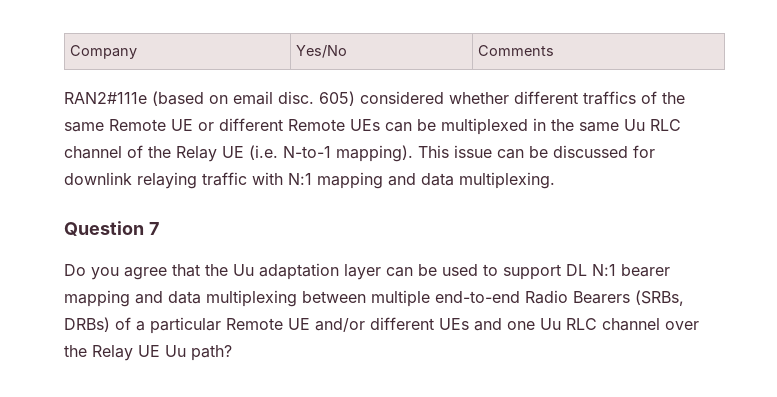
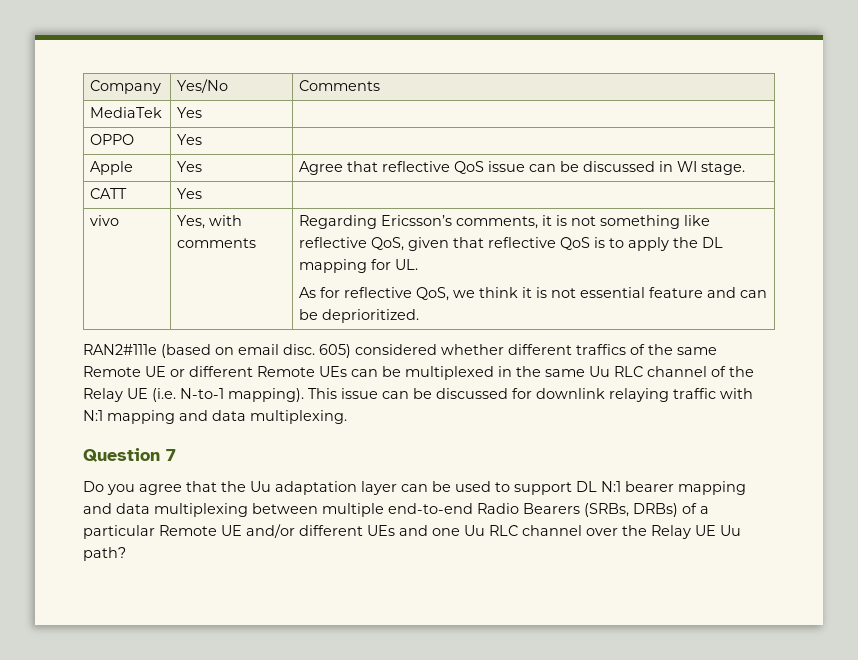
+ MediaTek | Yes |
+ OPPO | Yes |
+ Apple | Yes | Agree that reflective QoS issue can be discussed in WI stage.
+ CATT | Yes |
+ vivo | Yes, with comments | Regarding Ericsson’s comments, it is not something like reflective QoS, given that reflective QoS is to apply the DL mapping for UL.
+ As for reflective QoS, we think it is not essential feature and can be deprioritized.

